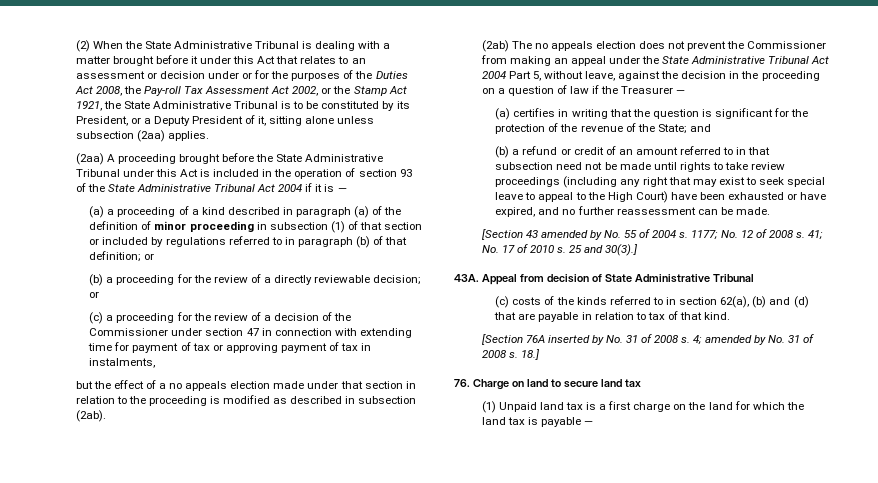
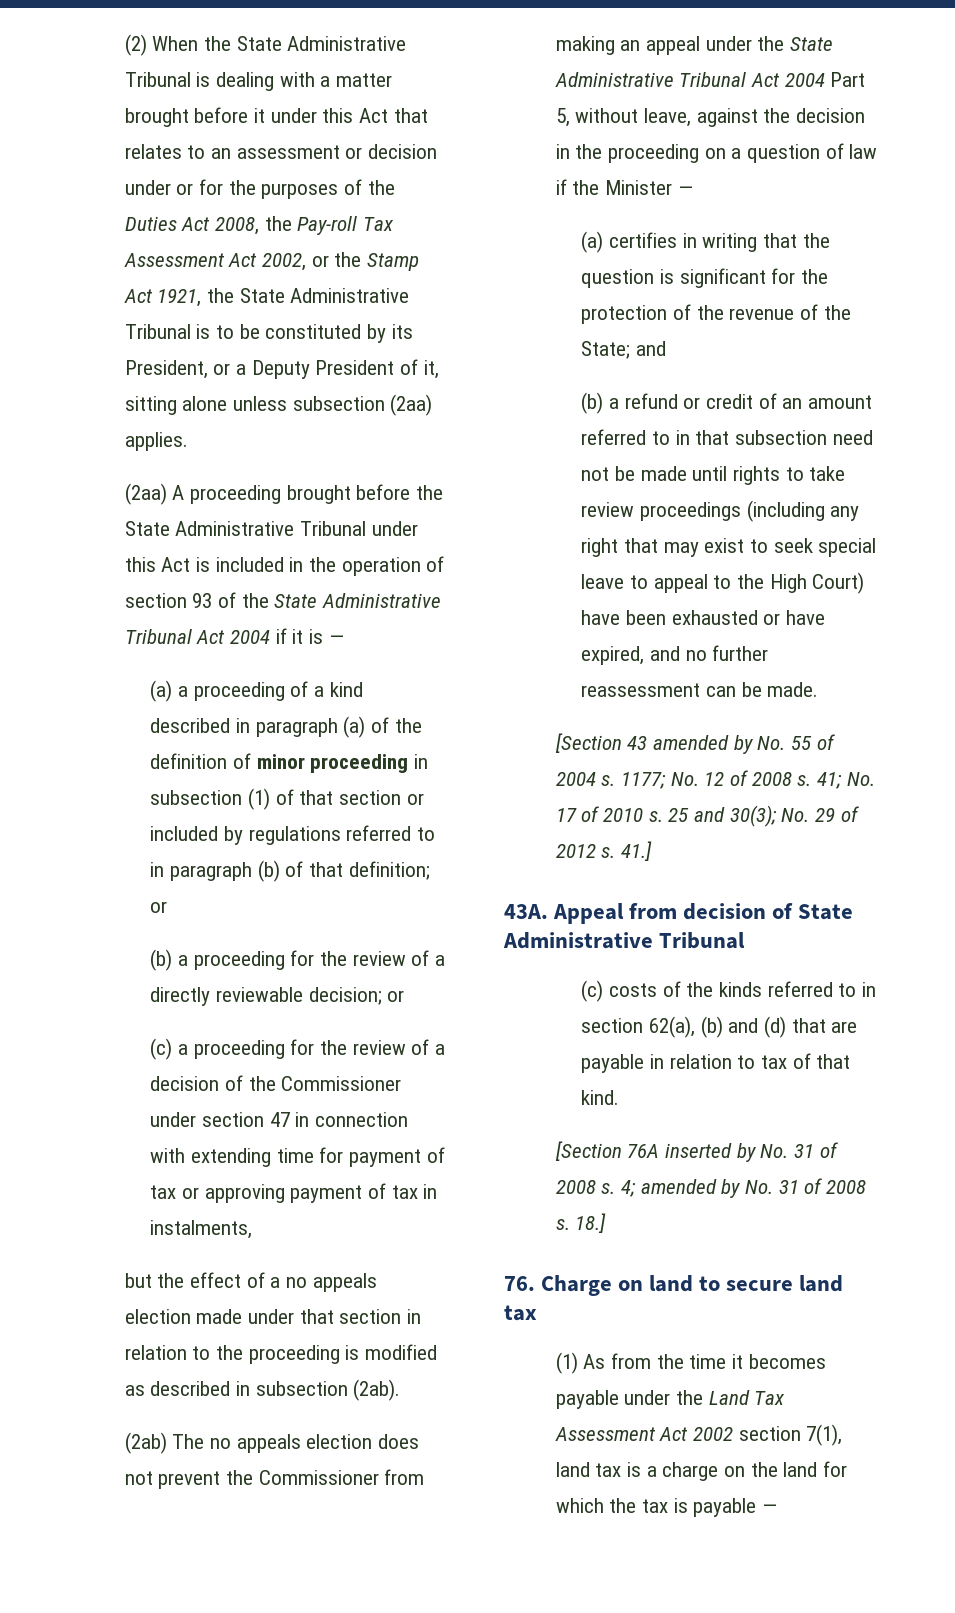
- (2ab) The no appeals election does not prevent the Commissioner from making an appeal under the State Administrative Tribunal Act 2004 Part 5, without leave, against the decision in the proceeding on a question of law if the Treasurer —
+ (2ab) The no appeals election does not prevent the Commissioner from making an appeal under the State Administrative Tribunal Act 2004 Part 5, without leave, against the decision in the proceeding on a question of law if the Minister —
- 25 and 30(3).]
+ 25 and 30(3); No. 29 of 2012 s. 41.]
- (1) Unpaid land tax is a first charge on the land for which the land tax is payable —
+ (1) As from the time it becomes payable under the Land Tax Assessment Act 2002 section 7(1), land tax is a charge on the land for which the tax is payable —

